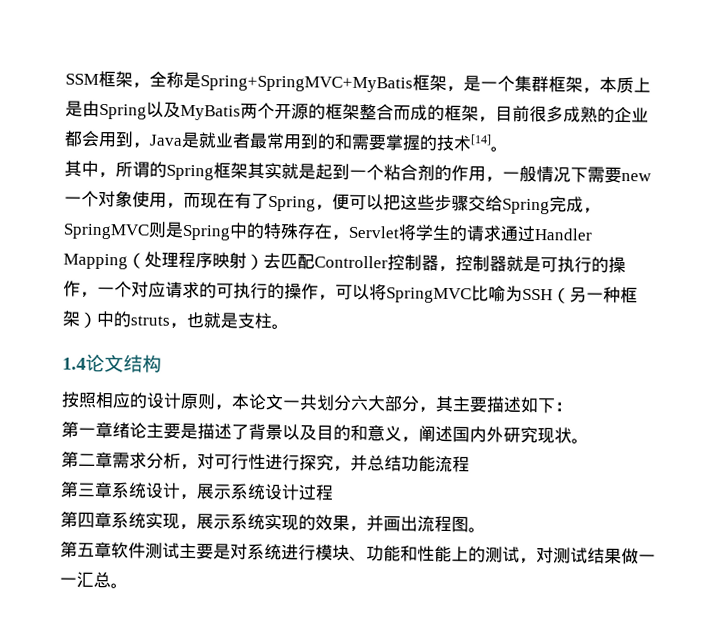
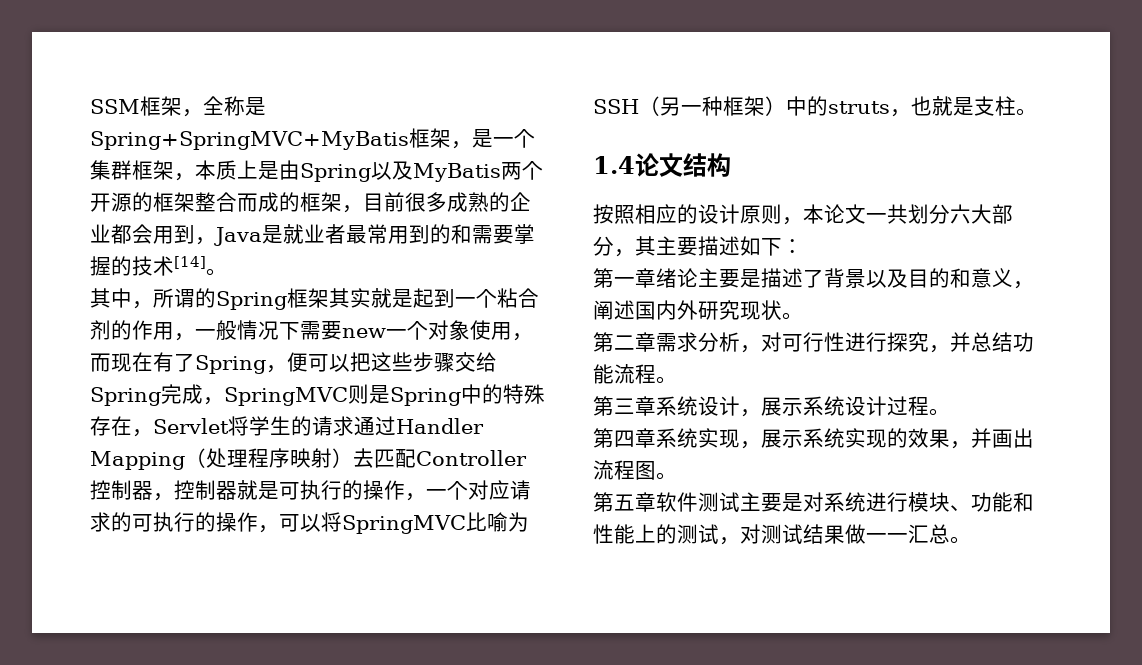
- 第二章需求分析，对可行性进行探究，并总结功能流程
+ 第二章需求分析，对可行性进行探究，并总结功能流程。
- 第三章系统设计，展示系统设计过程
+ 第三章系统设计，展示系统设计过程。

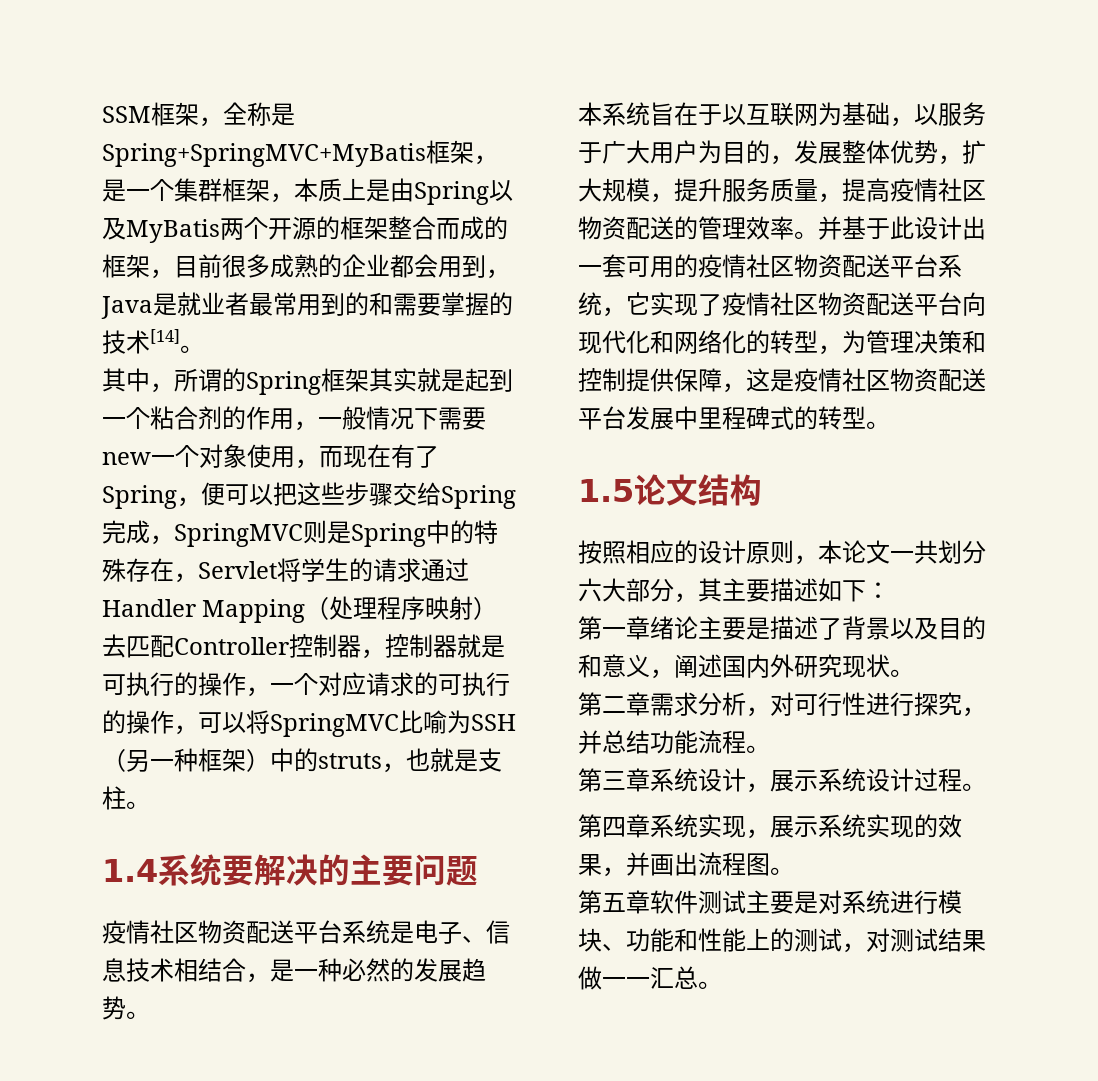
- 1.4论文结构
+ 1.4系统要解决的主要问题
+ 疫情社区物资配送平台系统是电子、信息技术相结合，是一种必然的发展趋势。
+ 本系统旨在于以互联网为基础，以服务于广大用户为目的，发展整体优势，扩大规模，提升服务质量，提高疫情社区物资配送的管理效率。并基于此设计出一套可用的疫情社区物资配送平台系统，它实现了疫情社区物资配送平台向现代化和网络化的转型，为管理决策和控制提供保障，这是疫情社区物资配送平台发展中里程碑式的转型。
+ 1.5论文结构

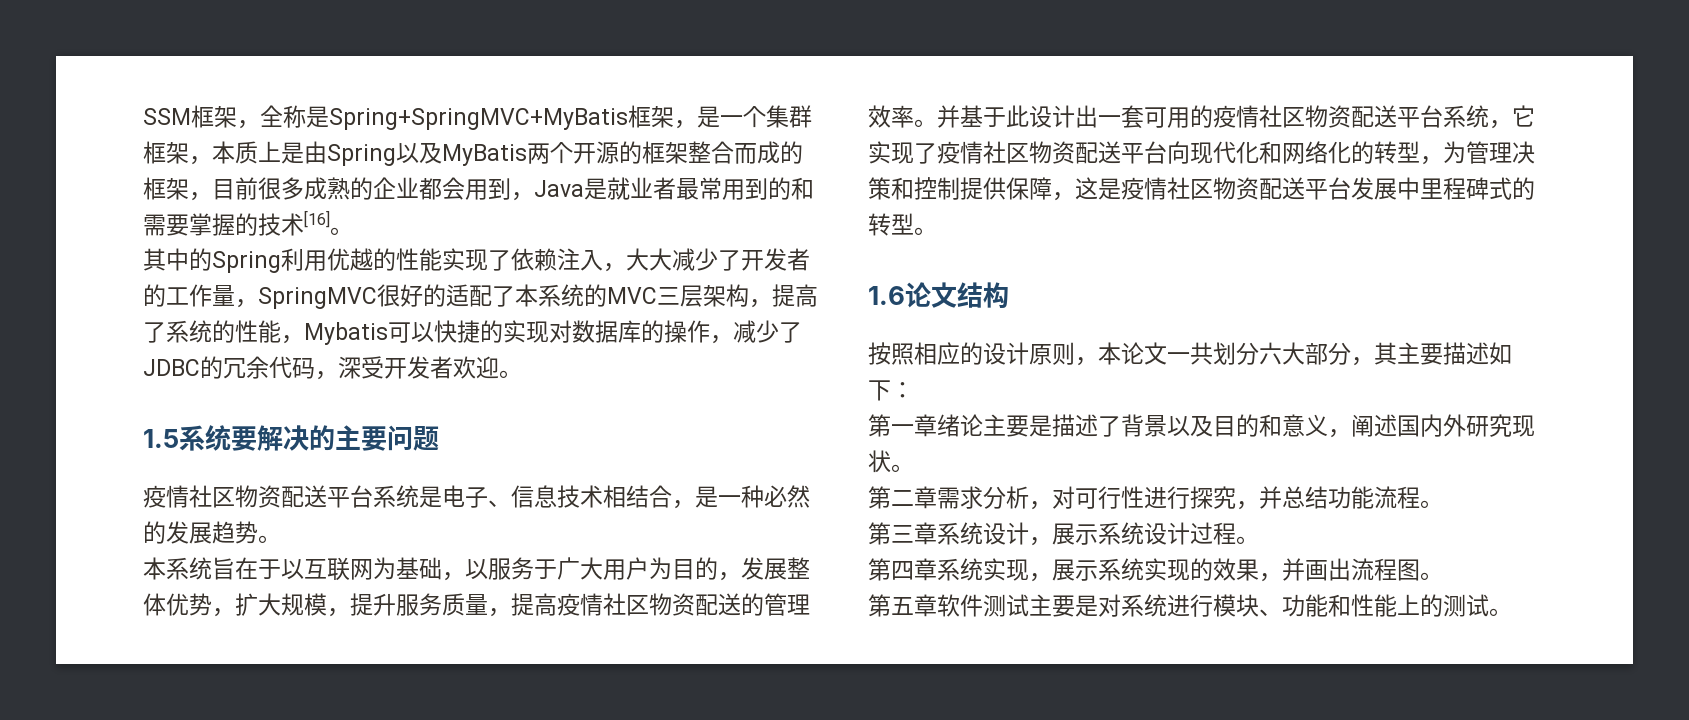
- SSM框架，全称是Spring+SpringMVC+MyBatis框架，是一个集群框架，本质上是由Spring以及MyBatis两个开源的框架整合而成的框架，目前很多成熟的企业都会用到，Java是就业者最常用到的和需要掌握的技术[14]。
+ SSM框架，全称是Spring+SpringMVC+MyBatis框架，是一个集群框架，本质上是由Spring以及MyBatis两个开源的框架整合而成的框架，目前很多成熟的企业都会用到，Java是就业者最常用到的和需要掌握的技术[16]。
- 其中，所谓的Spring框架其实就是起到一个粘合剂的作用，一般情况下需要new一个对象使用，而现在有了Spring，便可以把这些步骤交给Spring完成，SpringMVC则是Spring中的特殊存在，Servlet将学生的请求通过Handler Mapping（处理程序映射）去匹配Controller控制器，控制器就是可执行的操作，一个对应请求的可执行的操作，可以将SpringMVC比喻为SSH（另一种框架）中的struts，也就是支柱。
- 1.4系统要解决的主要问题
+ 其中的Spring利用优越的性能实现了依赖注入，大大减少了开发者的工作量，SpringMVC很好的适配了本系统的MVC三层架构，提高了系统的性能，Mybatis可以快捷的实现对数据库的操作，减少了JDBC的冗余代码，深受开发者欢迎。
+ 1.5系统要解决的主要问题
- 1.5论文结构
+ 1.6论文结构
- 第五章软件测试主要是对系统进行模块、功能和性能上的测试，对测试结果做一一汇总。
+ 第五章软件测试主要是对系统进行模块、功能和性能上的测试。

